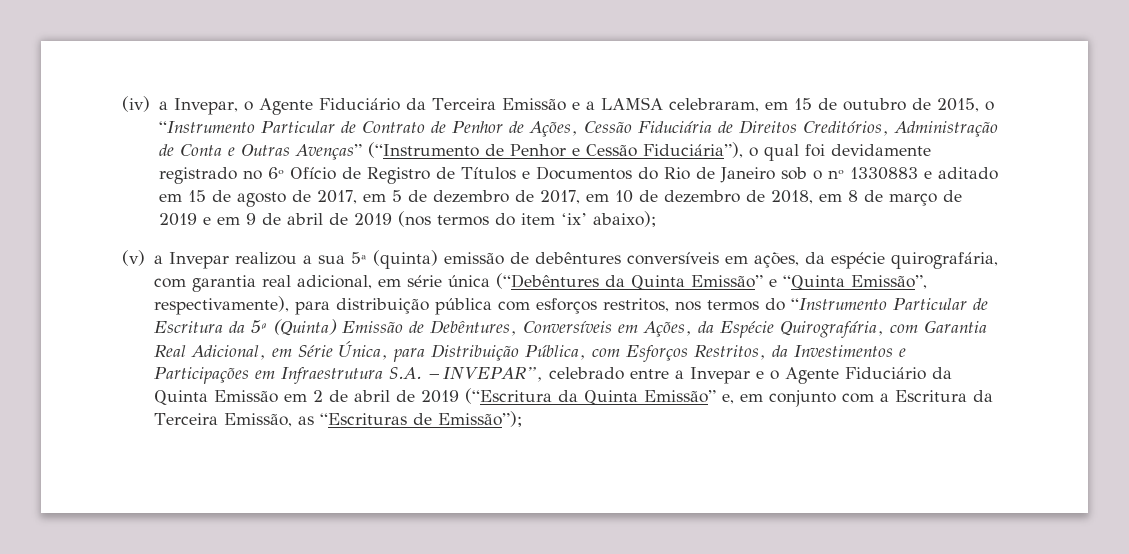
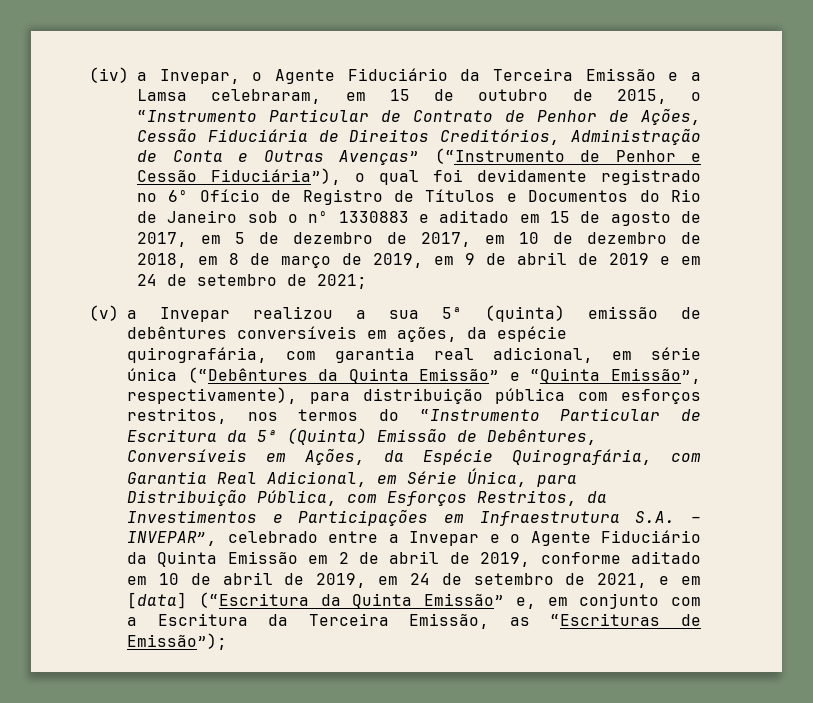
- (iv) a Invepar, o Agente Fiduciário da Terceira Emissão e a LAMSA celebraram, em 15 de outubro de 2015, o “Instrumento Particular de Contrato de Penhor de Ações, Cessão Fiduciária de Direitos Creditórios, Administração de Conta e Outras Avenças” (“Instrumento de Penhor e Cessão Fiduciária”), o qual foi devidamente registrado no 6º Ofício de Registro de Títulos e Documentos do Rio de Janeiro sob o nº 1330883 e aditado em 15 de agosto de 2017, em 5 de dezembro de 2017, em 10 de dezembro de 2018, em 8 de março de 2019 e em 9 de abril de 2019 (nos termos do item ‘ix’ abaixo);
+ (iv) a Invepar, o Agente Fiduciário da Terceira Emissão e a Lamsa celebraram, em 15 de outubro de 2015, o “Instrumento Particular de Contrato de Penhor de Ações, Cessão Fiduciária de Direitos Creditórios, Administração de Conta e Outras Avenças” (“Instrumento de Penhor e Cessão Fiduciária”), o qual foi devidamente registrado no 6º Ofício de Registro de Títulos e Documentos do Rio de Janeiro sob o nº 1330883 e aditado em 15 de agosto de 2017, em 5 de dezembro de 2017, em 10 de dezembro de 2018, em 8 de março de 2019, em 9 de abril de 2019 e em 24 de setembro de 2021;
- (v) a Invepar realizou a sua 5ª (quinta) emissão de debêntures conversíveis em ações, da espécie quirografária, com garantia real adicional, em série única (“Debêntures da Quinta Emissão” e “Quinta Emissão”, respectivamente), para distribuição pública com esforços restritos, nos termos do “Instrumento Particular de Escritura da 5ª (Quinta) Emissão de Debêntures, Conversíveis em Ações, da Espécie Quirografária, com Garantia Real Adicional, em Série Única, para Distribuição Pública, com Esforços Restritos, da Investimentos e Participações em Infraestrutura S.A. – INVEPAR”, celebrado entre a Invepar e o Agente Fiduciário da Quinta Emissão em 2 de abril de 2019 (“Escritura da Quinta Emissão” e, em conjunto com a Escritura da Terceira Emissão, as “Escrituras de Emissão”);
+ (v) a Invepar realizou a sua 5ª (quinta) emissão de debêntures conversíveis em ações, da espécie quirografária, com garantia real adicional, em série única (“Debêntures da Quinta Emissão” e “Quinta Emissão”, respectivamente), para distribuição pública com esforços restritos, nos termos do “Instrumento Particular de Escritura da 5ª (Quinta) Emissão de Debêntures, Conversíveis em Ações, da Espécie Quirografária, com Garantia Real Adicional, em Série Única, para Distribuição Pública, com Esforços Restritos, da Investimentos e Participações em Infraestrutura S.A. – INVEPAR”, celebrado entre a Invepar e o Agente Fiduciário da Quinta Emissão em 2 de abril de 2019, conforme aditado em 10 de abril de 2019, em 24 de setembro de 2021, e em [data] (“Escritura da Quinta Emissão” e, em conjunto com a Escritura da Terceira Emissão, as “Escrituras de Emissão”);

